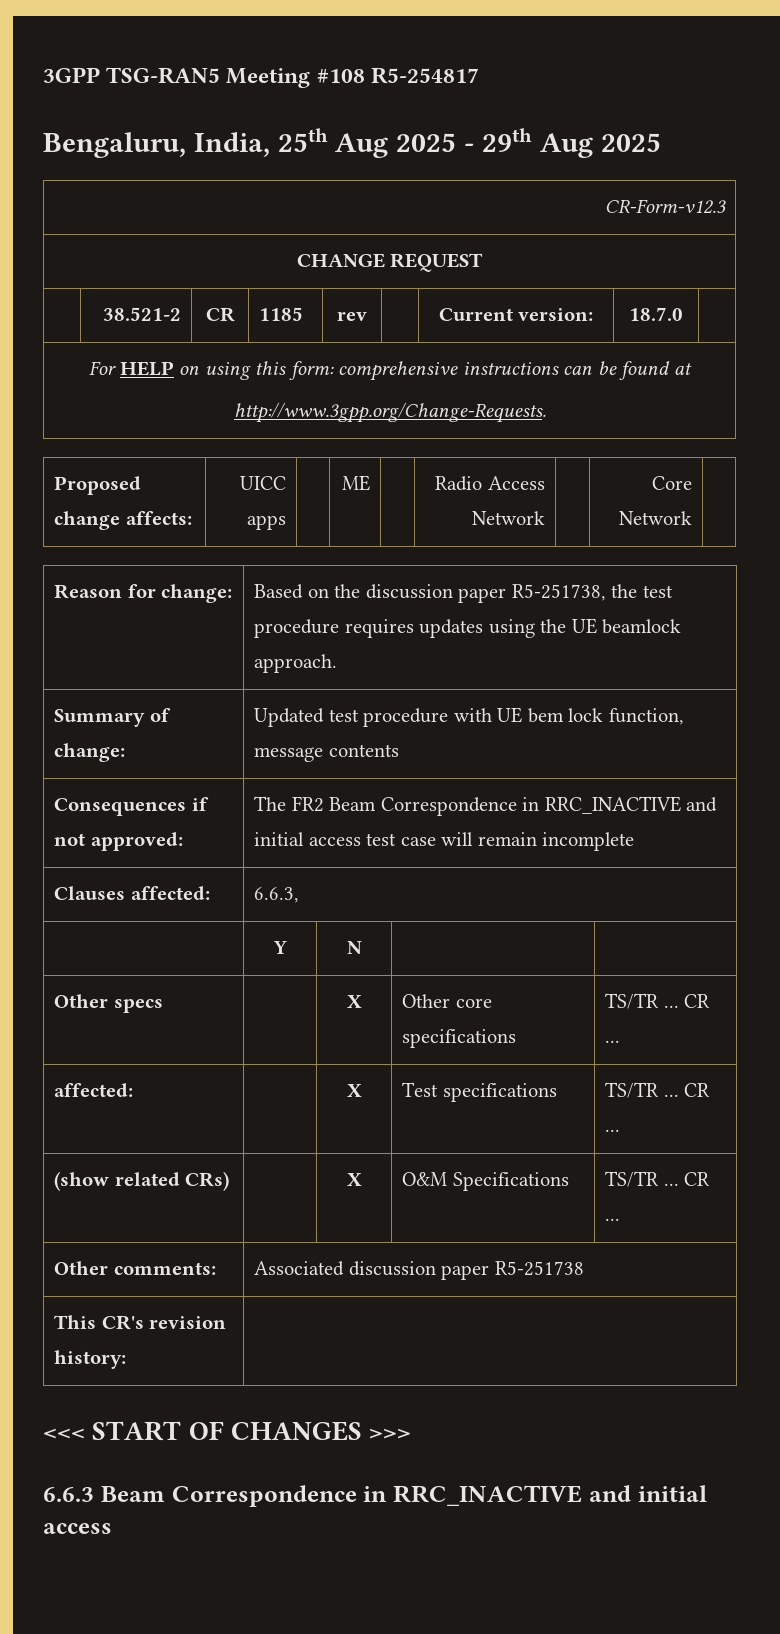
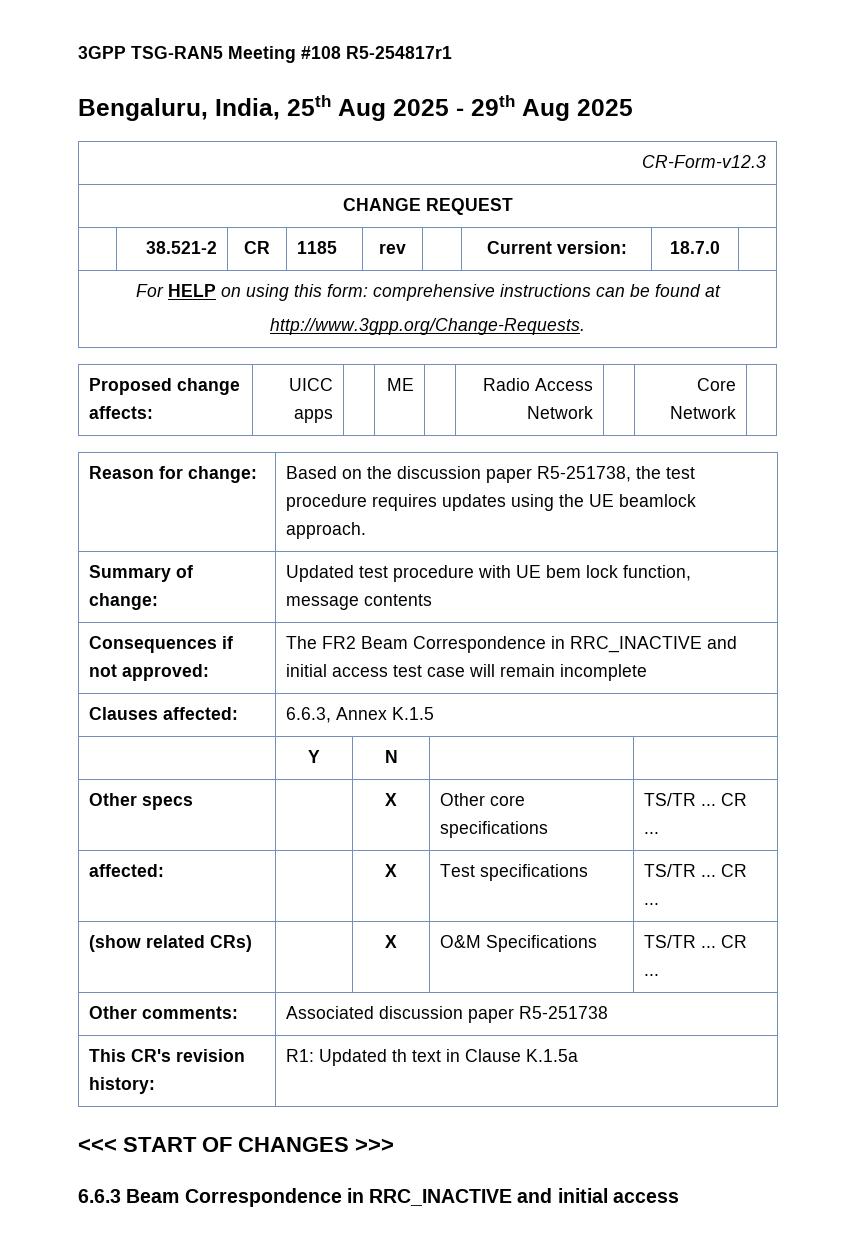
- 3GPP TSG-RAN5 Meeting #108 R5-254817
+ 3GPP TSG-RAN5 Meeting #108 R5-254817r1
- Clauses affected: | 6.6.3,
+ Clauses affected: | 6.6.3, Annex K.1.5
- This CR's revision history: |
+ This CR's revision history: | R1: Updated th text in Clause K.1.5a

